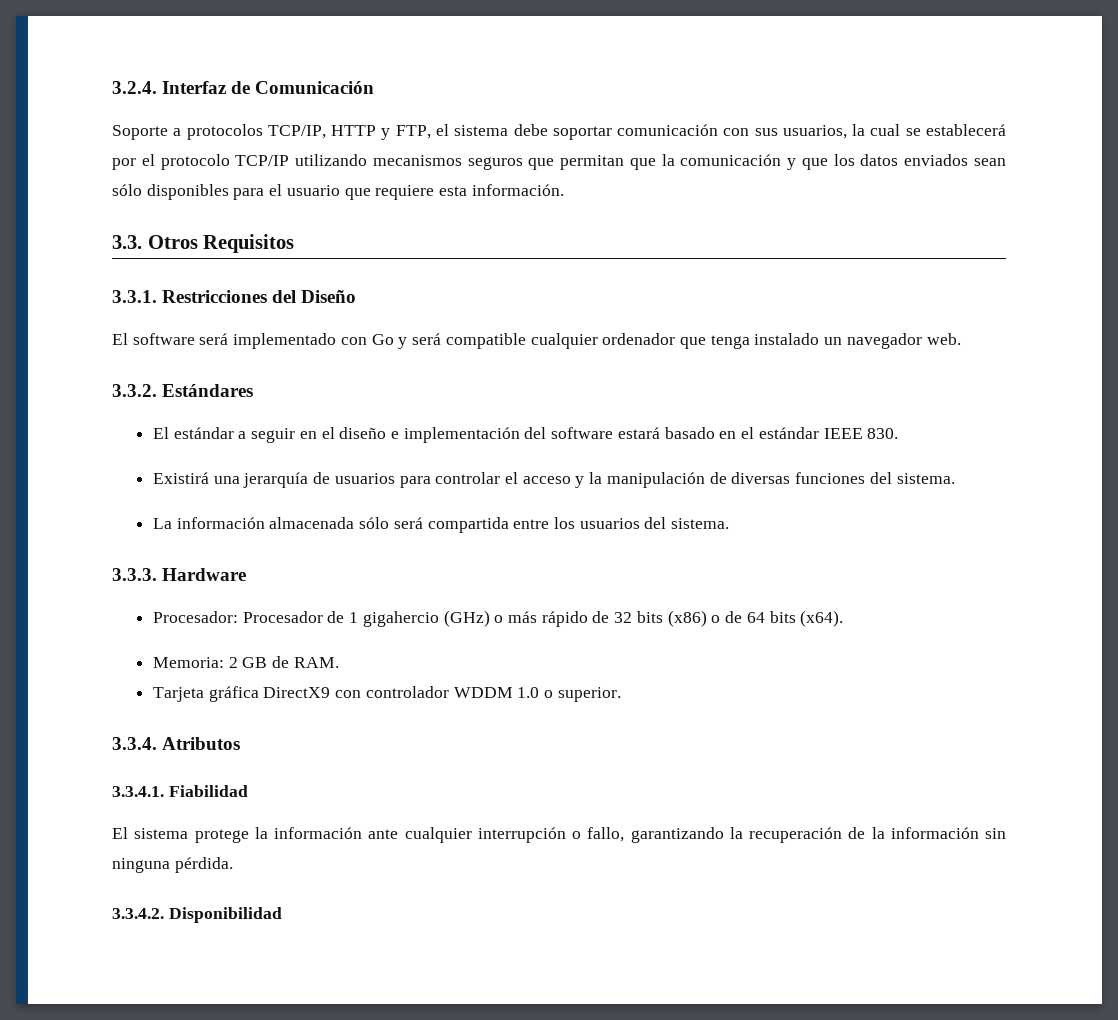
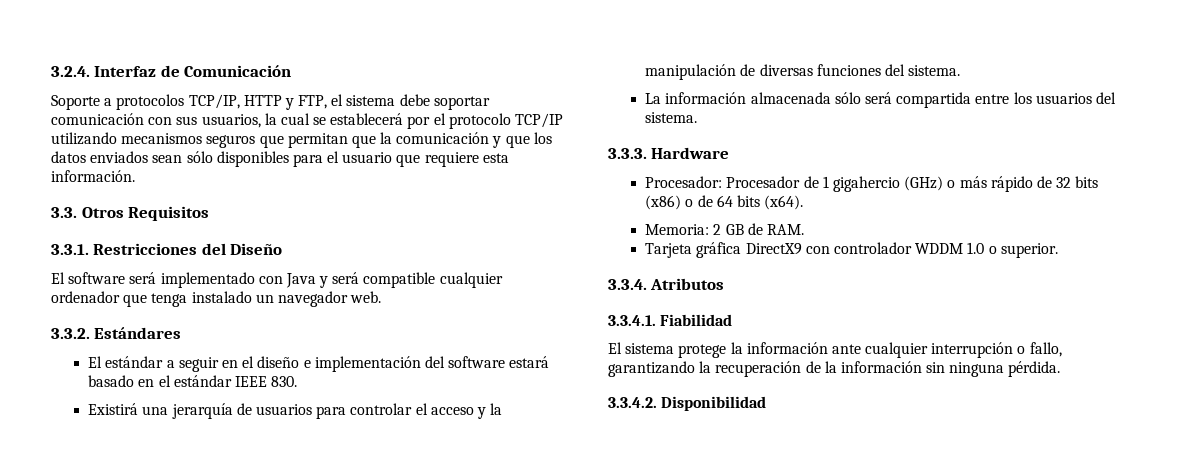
- El software será implementado con Go y será compatible cualquier ordenador que tenga instalado un navegador web.
+ El software será implementado con Java y será compatible cualquier ordenador que tenga instalado un navegador web.

